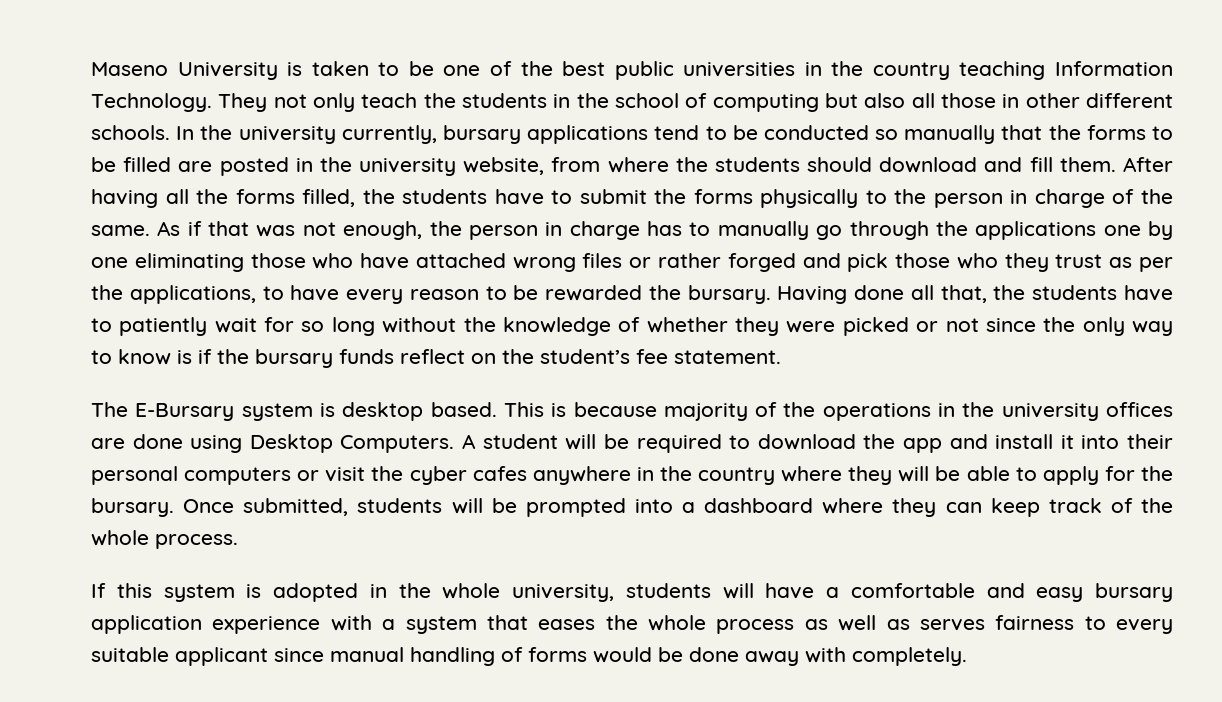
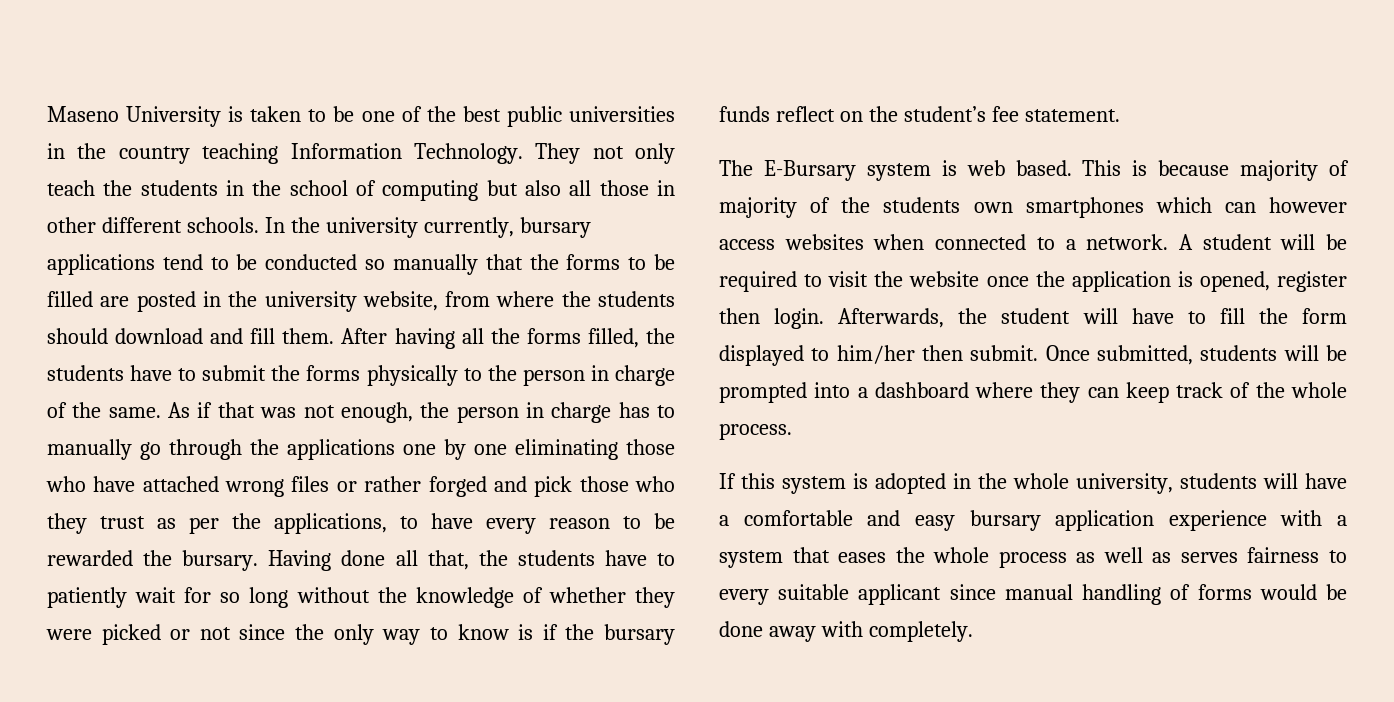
- The E-Bursary system is desktop based.
+ The E-Bursary system is web based.
- This is because majority of the operations in the university offices are done using Desktop Computers.
+ This is because majority of majority of the students own smartphones which can however access websites when connected to a network.
- A student will be required to download the app and install it into their personal computers or visit the cyber cafes anywhere in the country where they will be able to apply for the bursary.
+ A student will be required to visit the website once the application is opened, register then login. Afterwards, the student will have to fill the form displayed to him/her then submit.

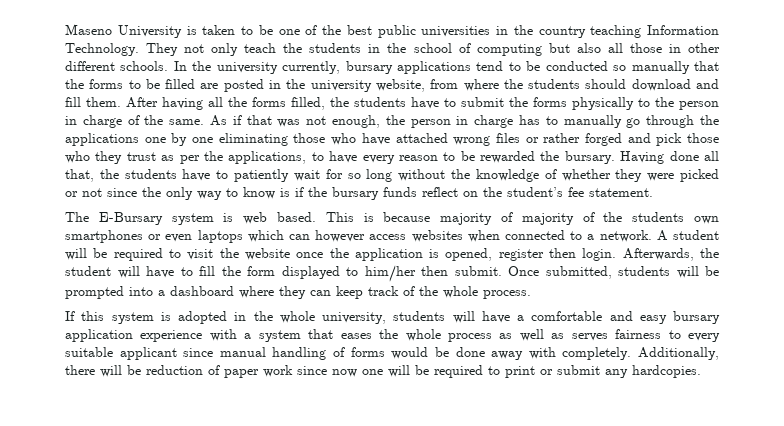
- This is because majority of majority of the students own smartphones which can however access websites when connected to a network.
+ This is because majority of majority of the students own smartphones or even laptops which can however access websites when connected to a network.
+ Additionally, there will be reduction of paper work since now one will be required to print or submit any hardcopies.

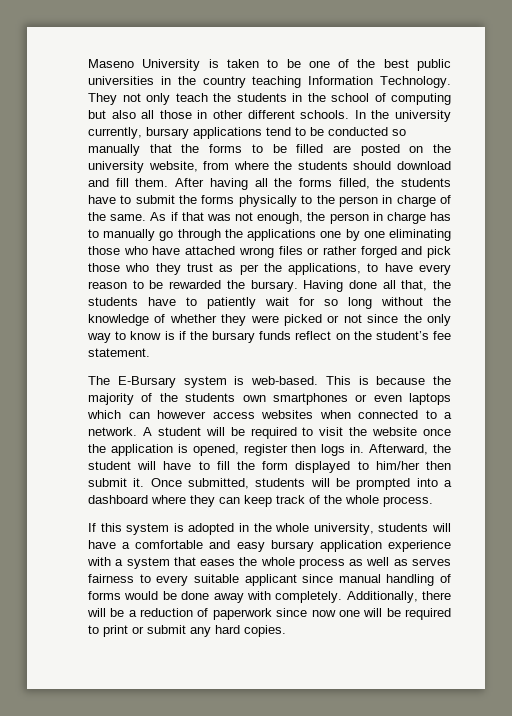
- In the university currently, bursary applications tend to be conducted so manually that the forms to be filled are posted in the university website, from where the students should download and fill them.
+ In the university currently, bursary applications tend to be conducted so manually that the forms to be filled are posted on the university website, from where the students should download and fill them.
- The E-Bursary system is web based.
+ The E-Bursary system is web-based.
- This is because majority of majority of the students own smartphones or even laptops which can however access websites when connected to a network.
+ This is because the majority of the students own smartphones or even laptops which can however access websites when connected to a network.
- A student will be required to visit the website once the application is opened, register then login. Afterwards, the student will have to fill the form displayed to him/her then submit.
+ A student will be required to visit the website once the application is opened, register then logs in. Afterward, the student will have to fill the form displayed to him/her then submit it.
- Additionally, there will be reduction of paper work since now one will be required to print or submit any hardcopies.
+ Additionally, there will be a reduction of paperwork since now one will be required to print or submit any hard copies.

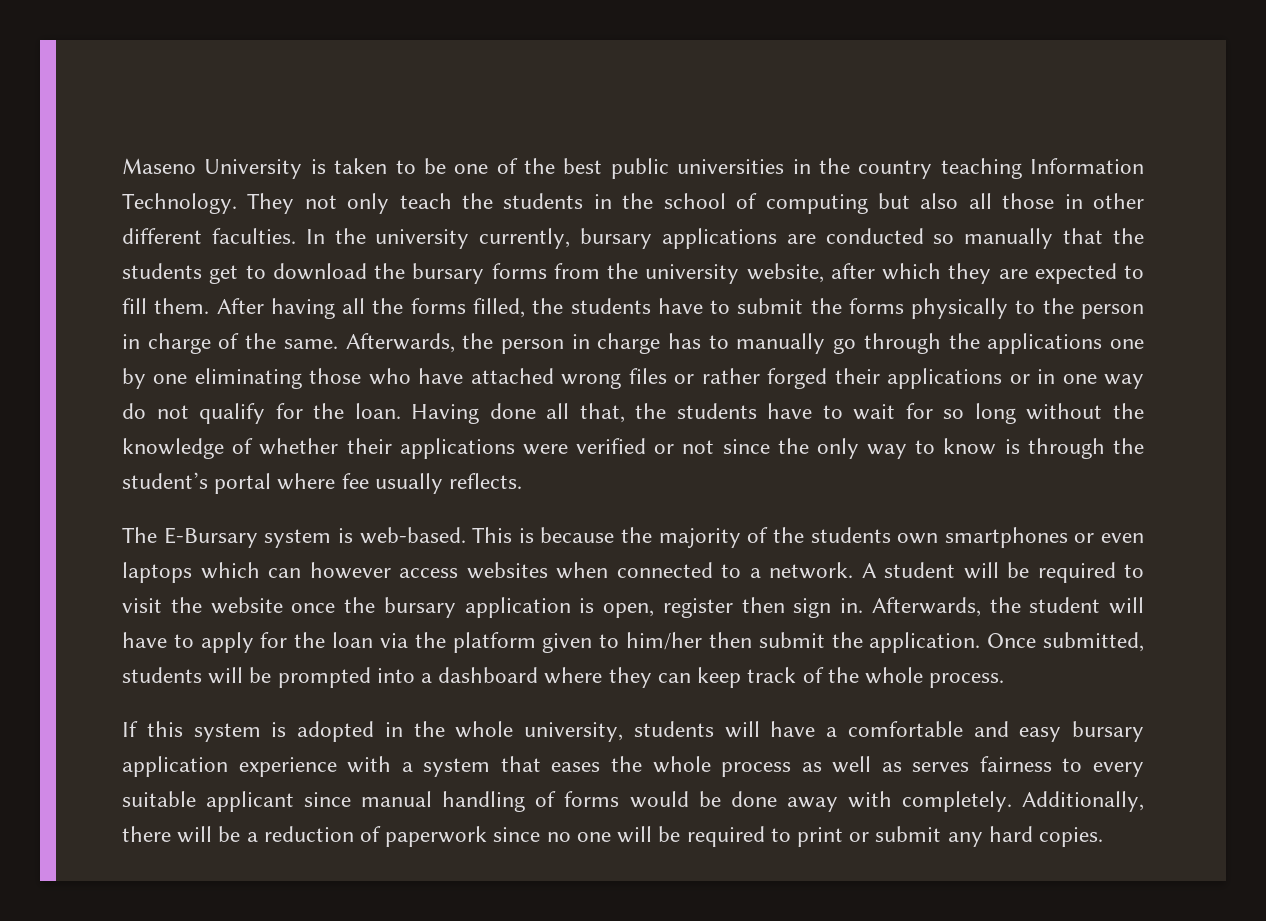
- They not only teach the students in the school of computing but also all those in other different schools.
+ They not only teach the students in the school of computing but also all those in other different faculties.
- In the university currently, bursary applications tend to be conducted so manually that the forms to be filled are posted on the university website, from where the students should download and fill them.
+ In the university currently, bursary applications are conducted so manually that the students get to download the bursary forms from the university website, after which they are expected to fill them.
- As if that was not enough, the person in charge has to manually go through the applications one by one eliminating those who have attached wrong files or rather forged and pick those who they trust as per the applications, to have every reason to be rewarded the bursary.
+ Afterwards, the person in charge has to manually go through the applications one by one eliminating those who have attached wrong files or rather forged their applications or in one way do not qualify for the loan.
- Having done all that, the students have to patiently wait for so long without the knowledge of whether they were picked or not since the only way to know is if the bursary funds reflect on the student’s fee statement.
+ Having done all that, the students have to wait for so long without the knowledge of whether their applications were verified or not since the only way to know is through the student’s portal where fee usually reflects.
- A student will be required to visit the website once the application is opened, register then logs in. Afterward, the student will have to fill the form displayed to him/her then submit it.
+ A student will be required to visit the website once the bursary application is open, register then sign in. Afterwards, the student will have to apply for the loan via the platform given to him/her then submit the application.
- Additionally, there will be a reduction of paperwork since now one will be required to print or submit any hard copies.
+ Additionally, there will be a reduction of paperwork since no one will be required to print or submit any hard copies.

